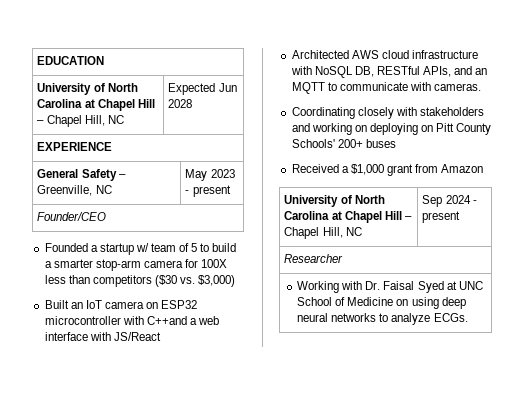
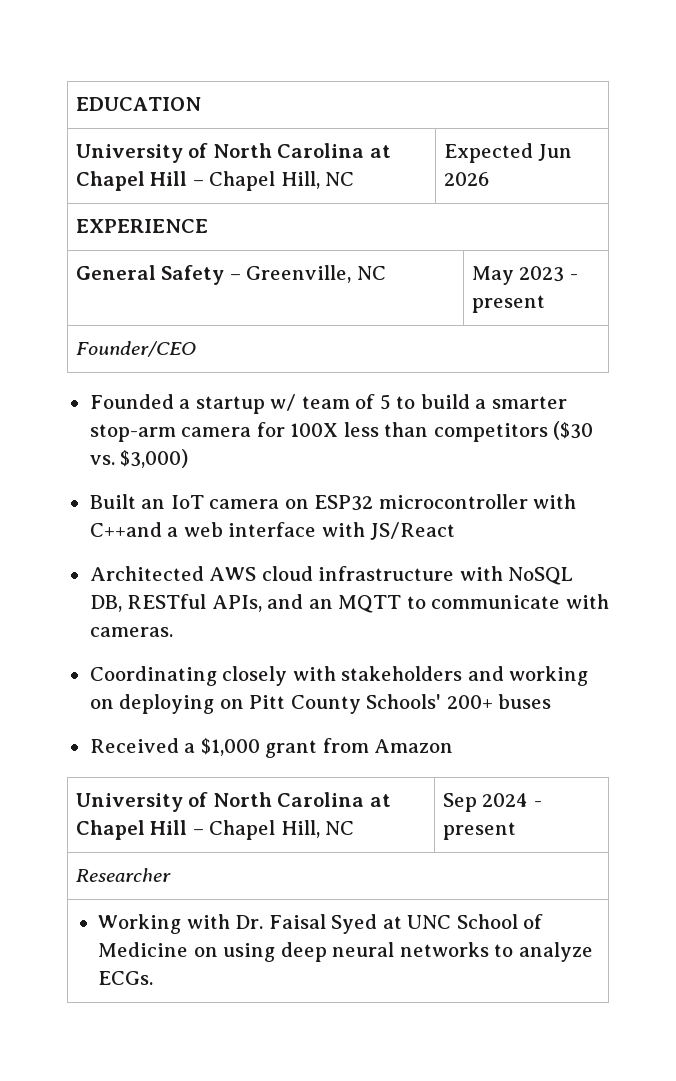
- University of North Carolina at Chapel Hill – Chapel Hill, NC | Expected Jun 2028
+ University of North Carolina at Chapel Hill – Chapel Hill, NC | Expected Jun 2026

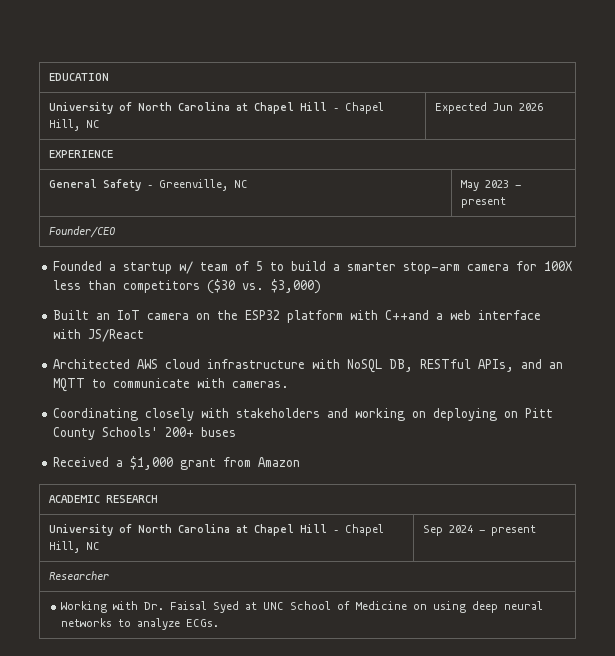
- Built an IoT camera on ESP32 microcontroller with C++and a web interface with JS/React
+ Built an IoT camera on the ESP32 platform with C++and a web interface with JS/React
+ ACADEMIC RESEARCH

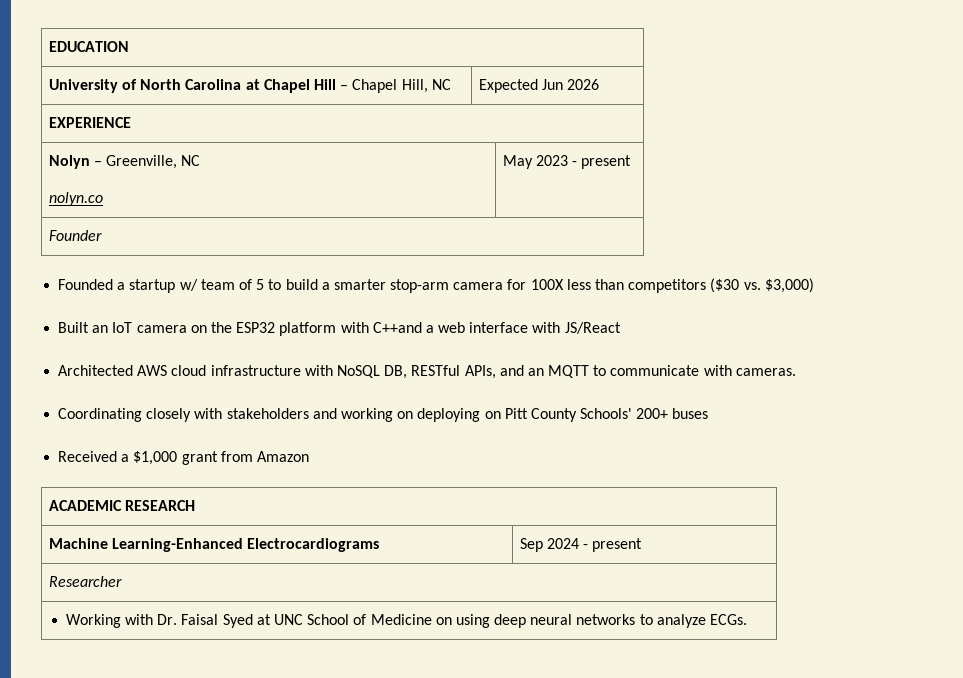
- General Safety – Greenville, NC | May 2023 - present
+ Nolyn – Greenville, NC
+ nolyn.co | May 2023 - present
- Founder/CEO
+ Founder
- University of North Carolina at Chapel Hill – Chapel Hill, NC | Sep 2024 - present
+ Machine Learning-Enhanced Electrocardiograms | Sep 2024 - present

